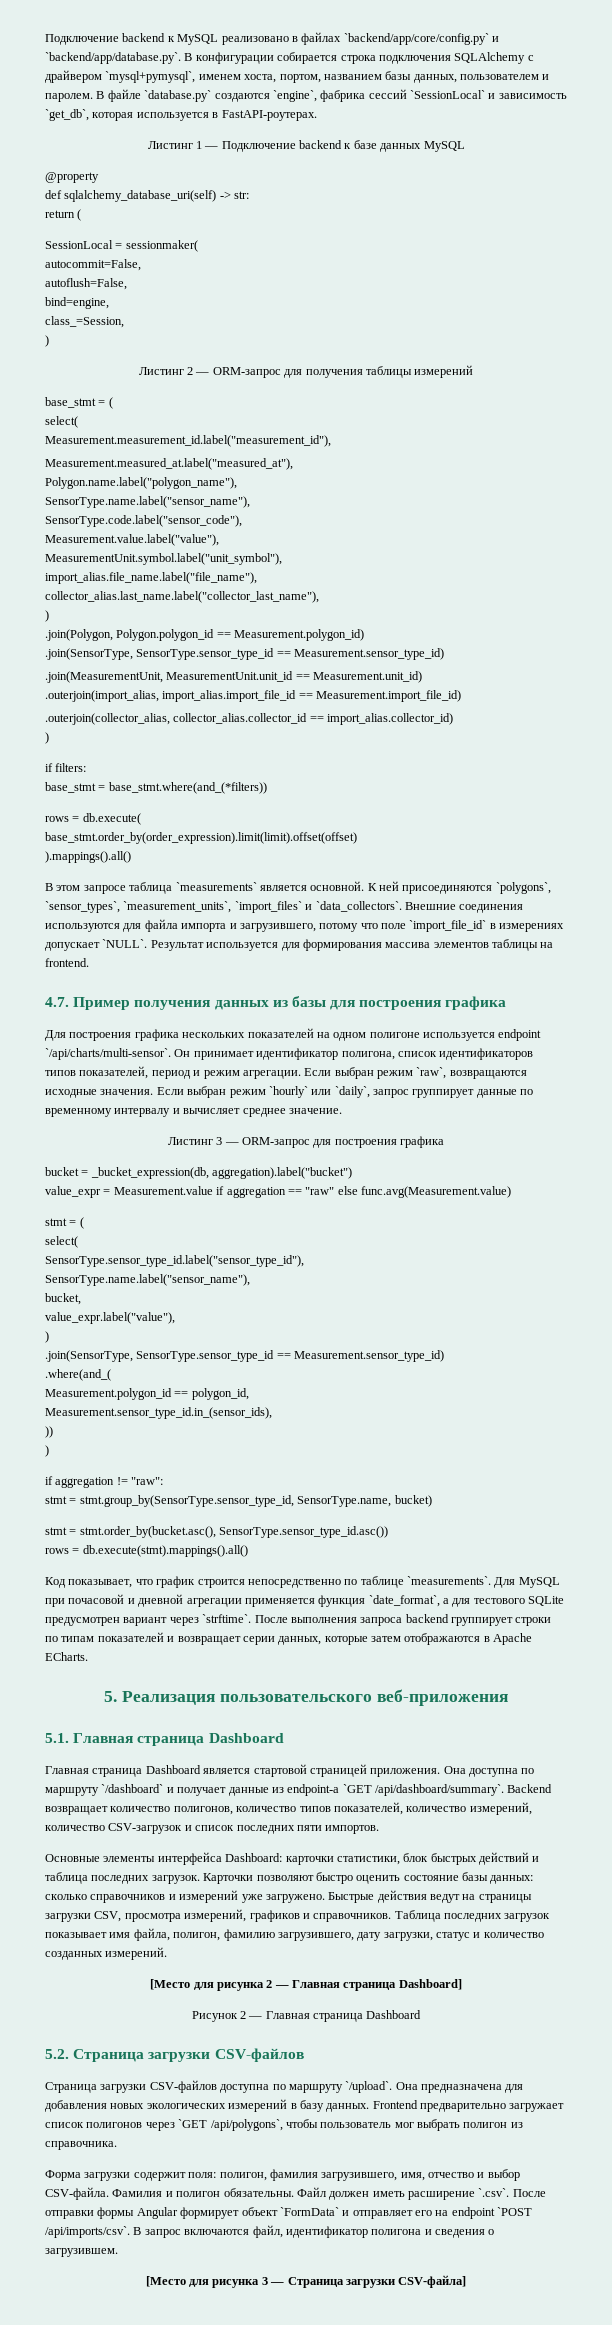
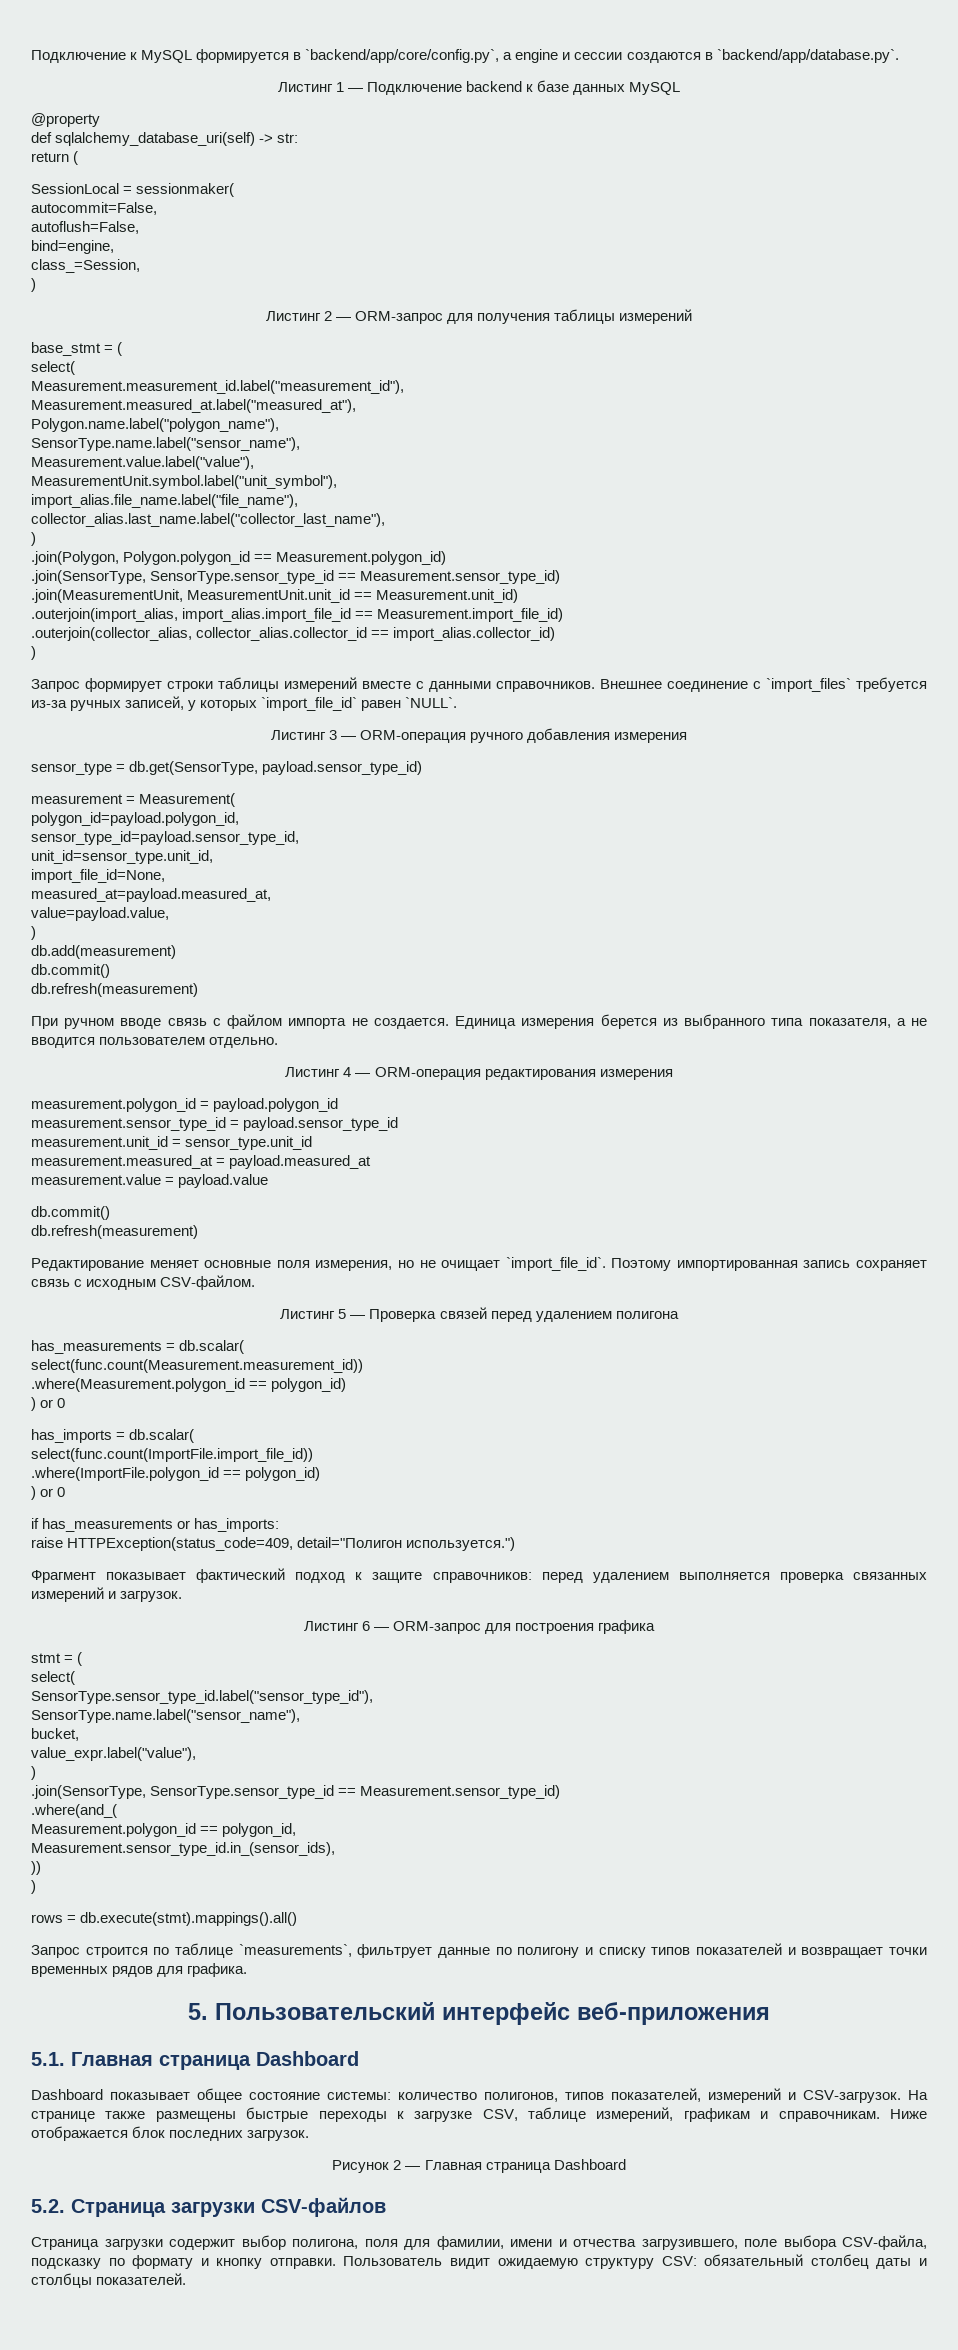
- Подключение backend к MySQL реализовано в файлах `backend/app/core/config.py` и `backend/app/database.py`. В конфигурации собирается строка подключения SQLAlchemy с драйвером `mysql+pymysql`, именем хоста, портом, названием базы данных, пользователем и паролем. В файле `database.py` создаются `engine`, фабрика сессий `SessionLocal` и зависимость `get_db`, которая используется в FastAPI-роутерах.
+ Подключение к MySQL формируется в `backend/app/core/config.py`, а engine и сессии создаются в `backend/app/database.py`.
- SensorType.code.label("sensor_code"),
- if filters:
- base_stmt = base_stmt.where(and_(*filters))
- rows = db.execute(
- base_stmt.order_by(order_expression).limit(limit).offset(offset)
- ).mappings().all()
- В этом запросе таблица `measurements` является основной. К ней присоединяются `polygons`, `sensor_types`, `measurement_units`, `import_files` и `data_collectors`. Внешние соединения используются для файла импорта и загрузившего, потому что поле `import_file_id` в измерениях допускает `NULL`. Результат используется для формирования массива элементов таблицы на frontend.
- 4.7. Пример получения данных из базы для построения графика
- Для построения графика нескольких показателей на одном полигоне используется endpoint `/api/charts/multi-sensor`. Он принимает идентификатор полигона, список идентификаторов типов показателей, период и режим агрегации. Если выбран режим `raw`, возвращаются исходные значения. Если выбран режим `hourly` или `daily`, запрос группирует данные по временному интервалу и вычисляет среднее значение.
- Листинг 3 — ORM-запрос для построения графика
- bucket = _bucket_expression(db, aggregation).label("bucket")
- value_expr = Measurement.value if aggregation == "raw" else func.avg(Measurement.value)
+ Запрос формирует строки таблицы измерений вместе с данными справочников. Внешнее соединение с `import_files` требуется из-за ручных записей, у которых `import_file_id` равен `NULL`.
+ Листинг 3 — ORM-операция ручного добавления измерения
+ sensor_type = db.get(SensorType, payload.sensor_type_id)
+ measurement = Measurement(
+ polygon_id=payload.polygon_id,
+ sensor_type_id=payload.sensor_type_id,
+ unit_id=sensor_type.unit_id,
+ import_file_id=None,
+ measured_at=payload.measured_at,
+ value=payload.value,
+ )
+ db.add(measurement)
+ db.commit()
+ db.refresh(measurement)
+ При ручном вводе связь с файлом импорта не создается. Единица измерения берется из выбранного типа показателя, а не вводится пользователем отдельно.
+ Листинг 4 — ORM-операция редактирования измерения
+ measurement.polygon_id = payload.polygon_id
+ measurement.sensor_type_id = payload.sensor_type_id
+ measurement.unit_id = sensor_type.unit_id
+ measurement.measured_at = payload.measured_at
+ measurement.value = payload.value
+ db.commit()
+ db.refresh(measurement)
+ Редактирование меняет основные поля измерения, но не очищает `import_file_id`. Поэтому импортированная запись сохраняет связь с исходным CSV-файлом.
+ Листинг 5 — Проверка связей перед удалением полигона
+ has_measurements = db.scalar(
+ select(func.count(Measurement.measurement_id))
+ .where(Measurement.polygon_id == polygon_id)
+ ) or 0
+ has_imports = db.scalar(
+ select(func.count(ImportFile.import_file_id))
+ .where(ImportFile.polygon_id == polygon_id)
+ ) or 0
+ if has_measurements or has_imports:
+ raise HTTPException(status_code=409, detail="Полигон используется.")
+ Фрагмент показывает фактический подход к защите справочников: перед удалением выполняется проверка связанных измерений и загрузок.
+ Листинг 6 — ORM-запрос для построения графика
- if aggregation != "raw":
- stmt = stmt.group_by(SensorType.sensor_type_id, SensorType.name, bucket)
- stmt = stmt.order_by(bucket.asc(), SensorType.sensor_type_id.asc())
  rows = db.execute(stmt).mappings().all()
- Код показывает, что график строится непосредственно по таблице `measurements`. Для MySQL при почасовой и дневной агрегации применяется функция `date_format`, а для тестового SQLite предусмотрен вариант через `strftime`. После выполнения запроса backend группирует строки по типам показателей и возвращает серии данных, которые затем отображаются в Apache ECharts.
+ Запрос строится по таблице `measurements`, фильтрует данные по полигону и списку типов показателей и возвращает точки временных рядов для графика.
- 5. Реализация пользовательского веб-приложения
+ 5. Пользовательский интерфейс веб-приложения
- Главная страница Dashboard является стартовой страницей приложения. Она доступна по маршруту `/dashboard` и получает данные из endpoint-а `GET /api/dashboard/summary`. Backend возвращает количество полигонов, количество типов показателей, количество измерений, количество CSV-загрузок и список последних пяти импортов.
- Основные элементы интерфейса Dashboard: карточки статистики, блок быстрых действий и таблица последних загрузок. Карточки позволяют быстро оценить состояние базы данных: сколько справочников и измерений уже загружено. Быстрые действия ведут на страницы загрузки CSV, просмотра измерений, графиков и справочников. Таблица последних загрузок показывает имя файла, полигон, фамилию загрузившего, дату загрузки, статус и количество созданных измерений.
- [Место для рисунка 2 — Главная страница Dashboard]
+ Dashboard показывает общее состояние системы: количество полигонов, типов показателей, измерений и CSV-загрузок. На странице также размещены быстрые переходы к загрузке CSV, таблице измерений, графикам и справочникам. Ниже отображается блок последних загрузок.
- Страница загрузки CSV-файлов доступна по маршруту `/upload`. Она предназначена для добавления новых экологических измерений в базу данных. Frontend предварительно загружает список полигонов через `GET /api/polygons`, чтобы пользователь мог выбрать полигон из справочника.
- Форма загрузки содержит поля: полигон, фамилия загрузившего, имя, отчество и выбор CSV-файла. Фамилия и полигон обязательны. Файл должен иметь расширение `.csv`. После отправки формы Angular формирует объект `FormData` и отправляет его на endpoint `POST /api/imports/csv`. В запрос включаются файл, идентификатор полигона и сведения о загрузившем.
- [Место для рисунка 3 — Страница загрузки CSV-файла]
+ Страница загрузки содержит выбор полигона, поля для фамилии, имени и отчества загрузившего, поле выбора CSV-файла, подсказку по формату и кнопку отправки. Пользователь видит ожидаемую структуру CSV: обязательный столбец даты и столбцы показателей.

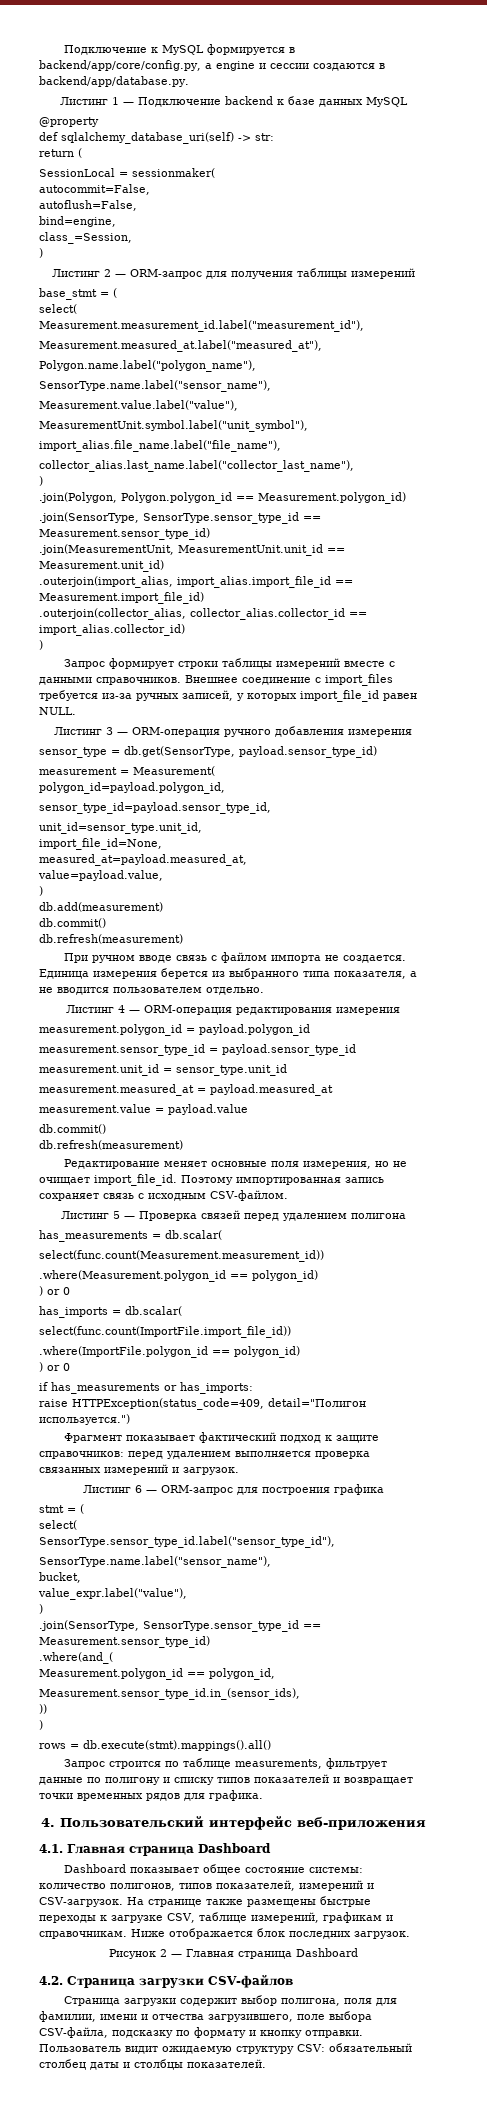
- Подключение к MySQL формируется в `backend/app/core/config.py`, а engine и сессии создаются в `backend/app/database.py`.
+ Подключение к MySQL формируется в backend/app/core/config.py, а engine и сессии создаются в backend/app/database.py.
- Внешнее соединение с `import_files` требуется из-за ручных записей, у которых `import_file_id` равен `NULL`.
+ Внешнее соединение с import_files требуется из-за ручных записей, у которых import_file_id равен NULL.
- Редактирование меняет основные поля измерения, но не очищает `import_file_id`.
+ Редактирование меняет основные поля измерения, но не очищает import_file_id.
- Запрос строится по таблице `measurements`, фильтрует данные по полигону и списку типов показателей и возвращает точки временных рядов для графика.
+ Запрос строится по таблице measurements, фильтрует данные по полигону и списку типов показателей и возвращает точки временных рядов для графика.
- 5. Пользовательский интерфейс веб-приложения
+ 4. Пользовательский интерфейс веб-приложения
- 5.1. Главная страница Dashboard
+ 4.1. Главная страница Dashboard
- 5.2. Страница загрузки CSV-файлов
+ 4.2. Страница загрузки CSV-файлов

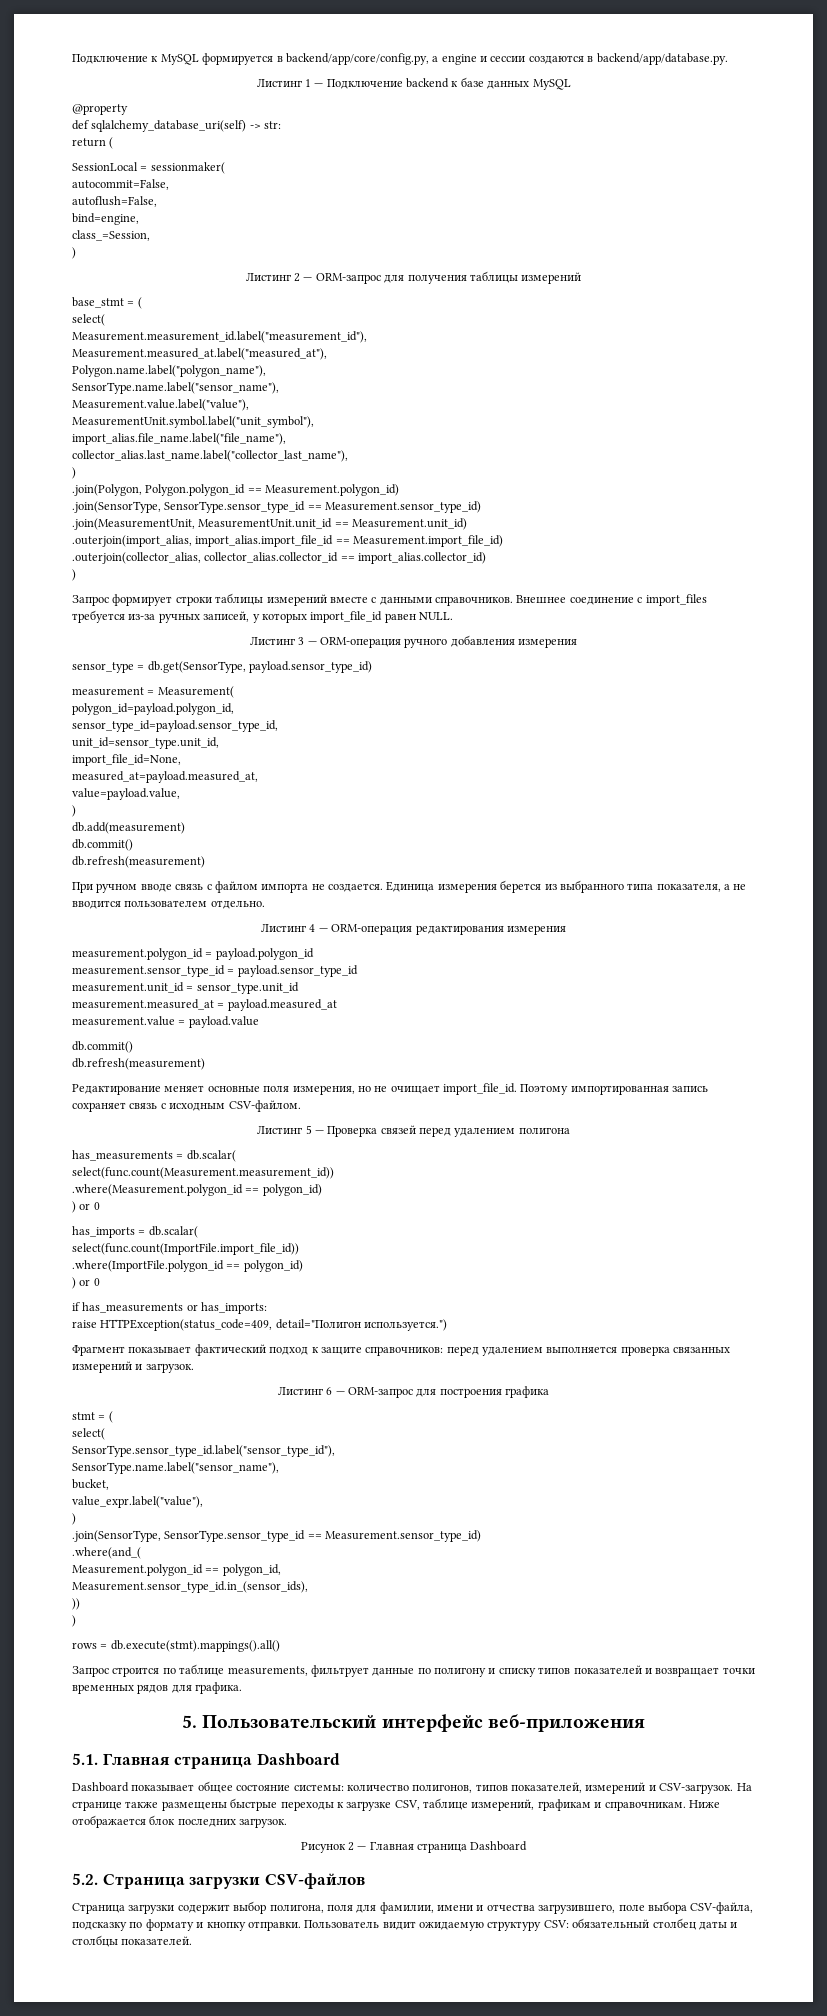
- 4. Пользовательский интерфейс веб-приложения
+ 5. Пользовательский интерфейс веб-приложения
- 4.1. Главная страница Dashboard
+ 5.1. Главная страница Dashboard
- 4.2. Страница загрузки CSV-файлов
+ 5.2. Страница загрузки CSV-файлов

